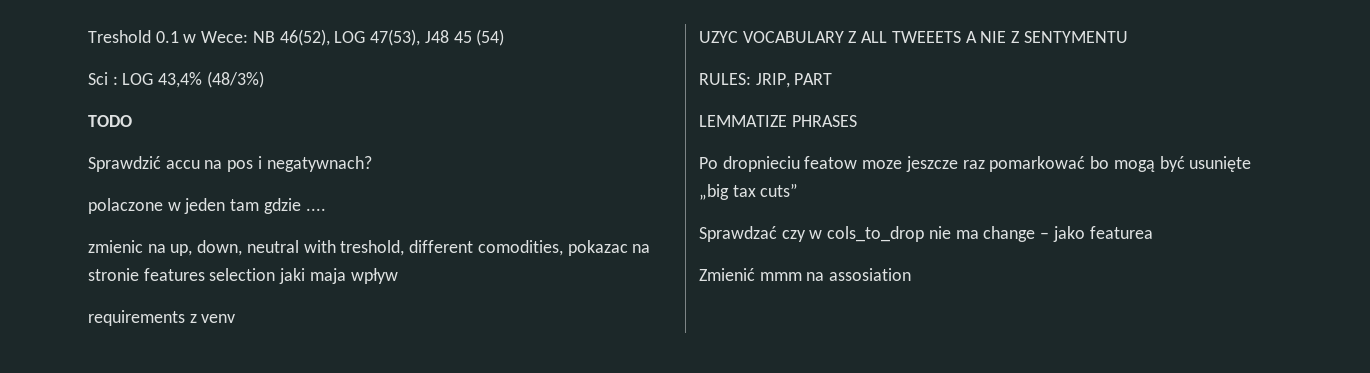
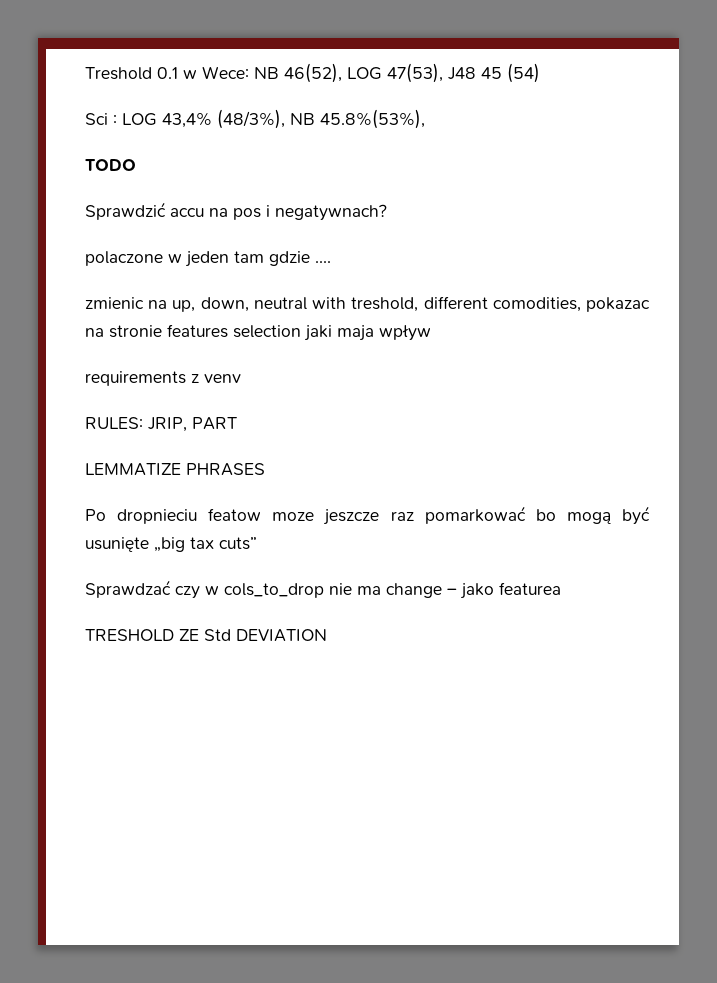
- Sci : LOG 43,4% (48/3%)
+ Sci : LOG 43,4% (48/3%), NB 45.8%(53%),
- UZYC VOCABULARY Z ALL TWEEETS A NIE Z SENTYMENTU
- Zmienić mmm na assosiation
+ TRESHOLD ZE Std DEVIATION

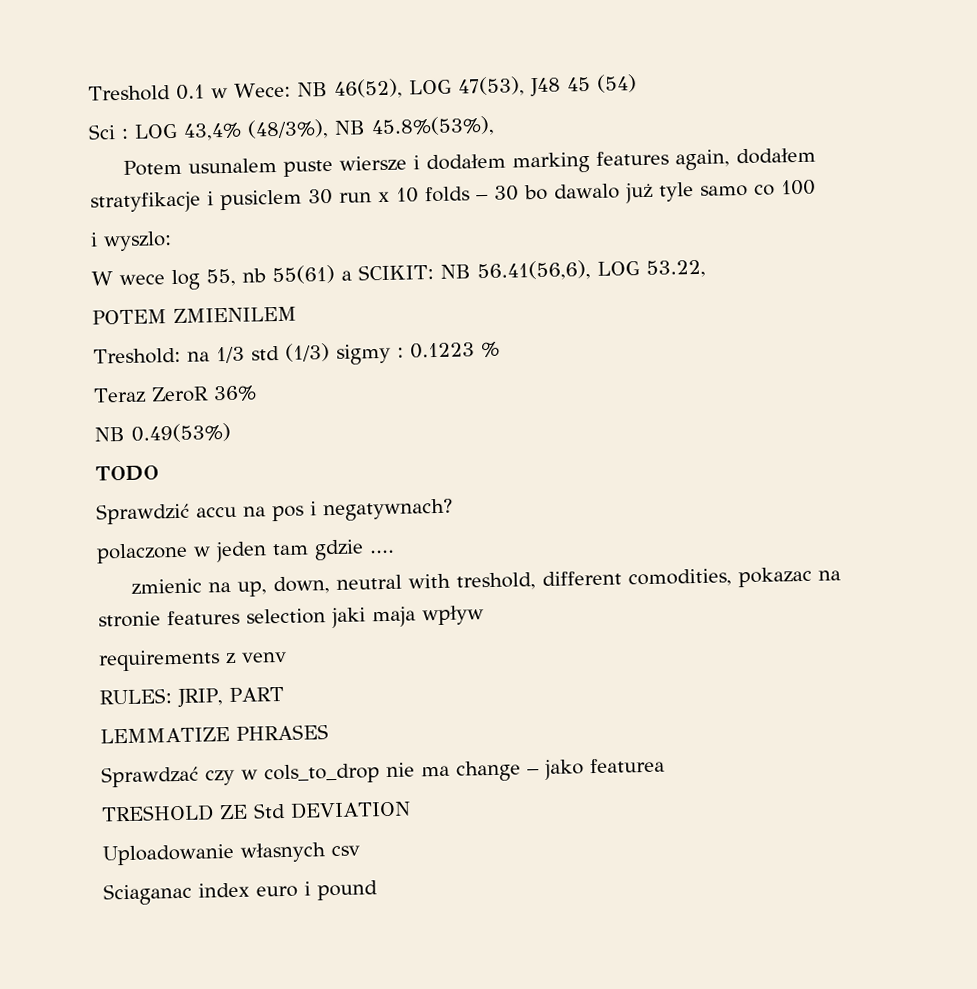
+ Potem usunalem puste wiersze i dodałem marking features again, dodałem stratyfikacje i pusiclem 30 run x 10 folds – 30 bo dawalo już tyle samo co 100
+ i wyszlo:
+ W wece log 55, nb 55(61) a SCIKIT: NB 56.41(56,6), LOG 53.22,
+ POTEM ZMIENILEM
+ Treshold: na 1/3 std (1/3) sigmy : 0.1223 %
+ Teraz ZeroR 36%
+ NB 0.49(53%)
- Po dropnieciu featow moze jeszcze raz pomarkować bo mogą być usunięte „big tax cuts”
+ Uploadowanie własnych csv
+ Sciaganac index euro i pound

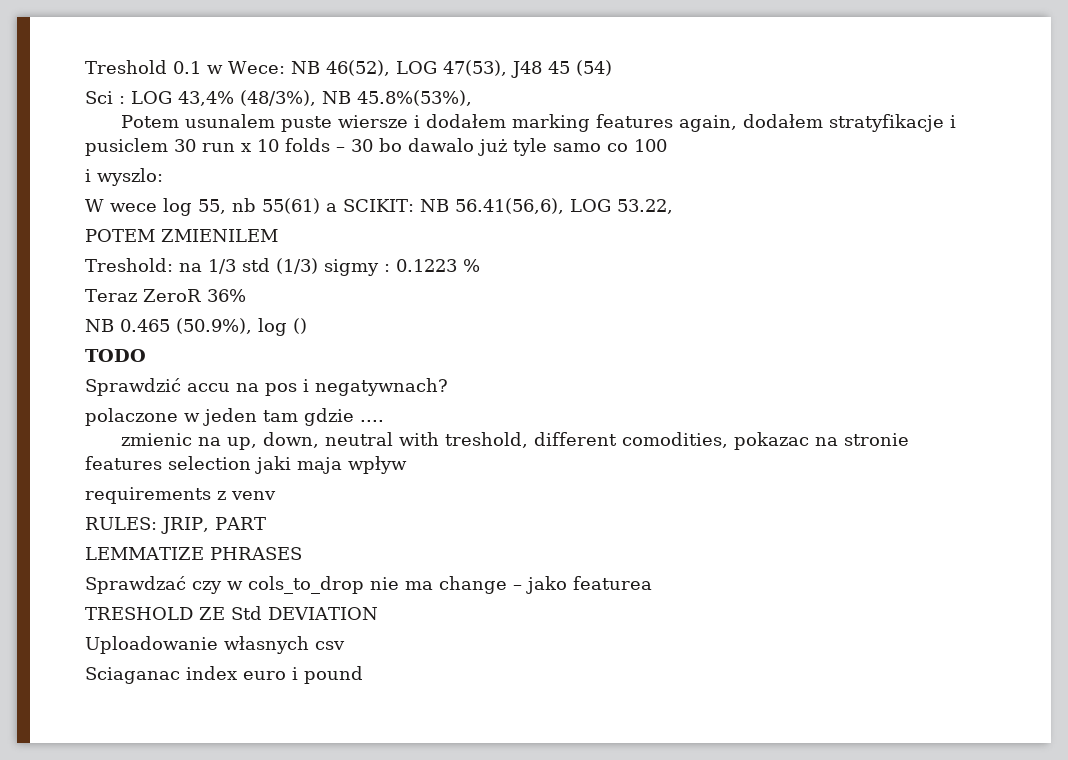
- NB 0.49(53%)
+ NB 0.465 (50.9%), log ()

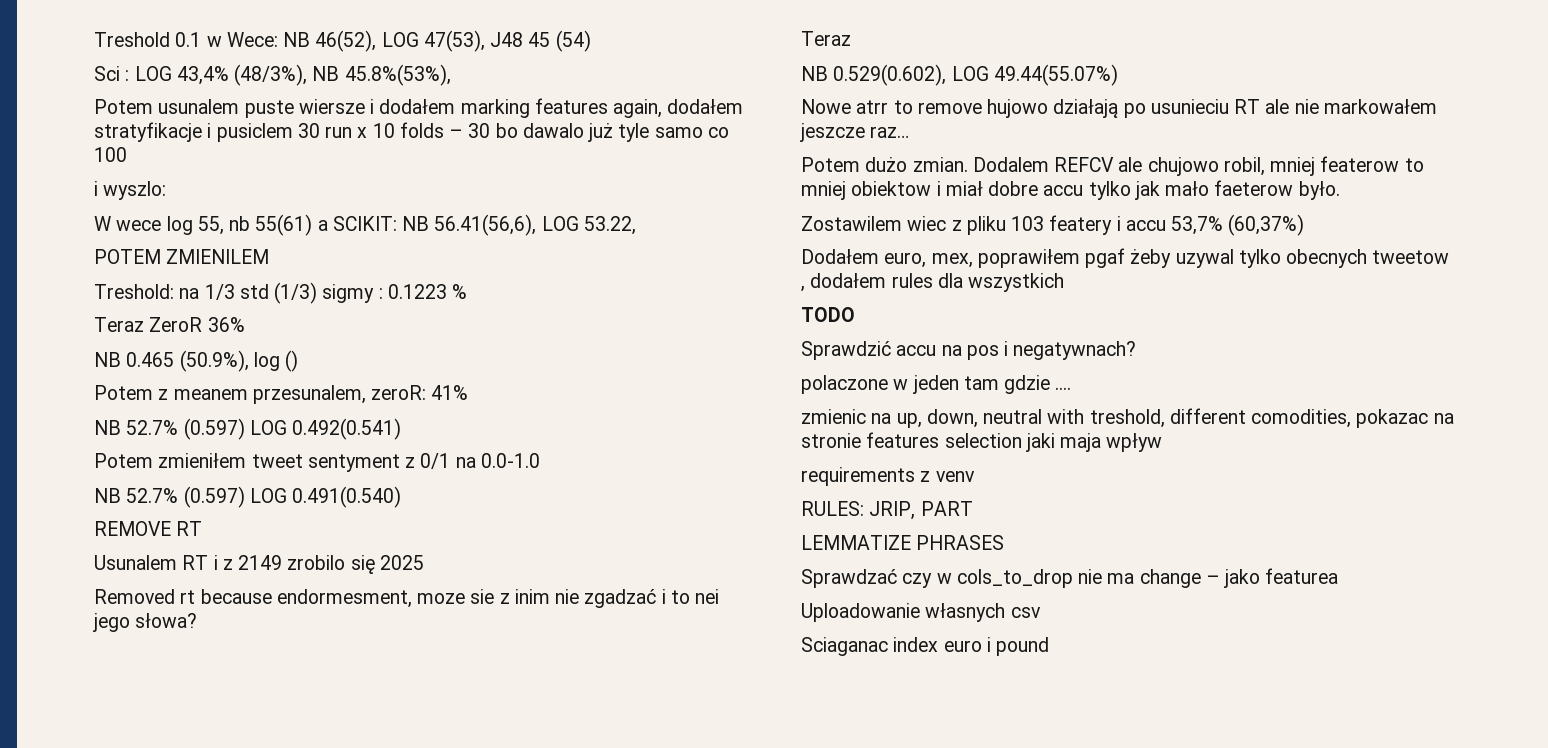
+ Potem z meanem przesunalem, zeroR: 41%
+ NB 52.7% (0.597) LOG 0.492(0.541)
+ Potem zmieniłem tweet sentyment z 0/1 na 0.0-1.0
+ NB 52.7% (0.597) LOG 0.491(0.540)
+ REMOVE RT
+ Usunalem RT i z 2149 zrobilo się 2025
+ Removed rt because endormesment, moze sie z inim nie zgadzać i to nei jego słowa?
+ Teraz
+ NB 0.529(0.602), LOG 49.44(55.07%)
+ Nowe atrr to remove hujowo działają po usunieciu RT ale nie markowałem jeszcze raz…
+ Potem dużo zmian. Dodalem REFCV ale chujowo robil, mniej featerow to mniej obiektow i miał dobre accu tylko jak mało faeterow było.
+ Zostawilem wiec z pliku 103 featery i accu 53,7% (60,37%)
+ Dodałem euro, mex, poprawiłem pgaf żeby uzywal tylko obecnych tweetow , dodałem rules dla wszystkich
- TRESHOLD ZE Std DEVIATION

